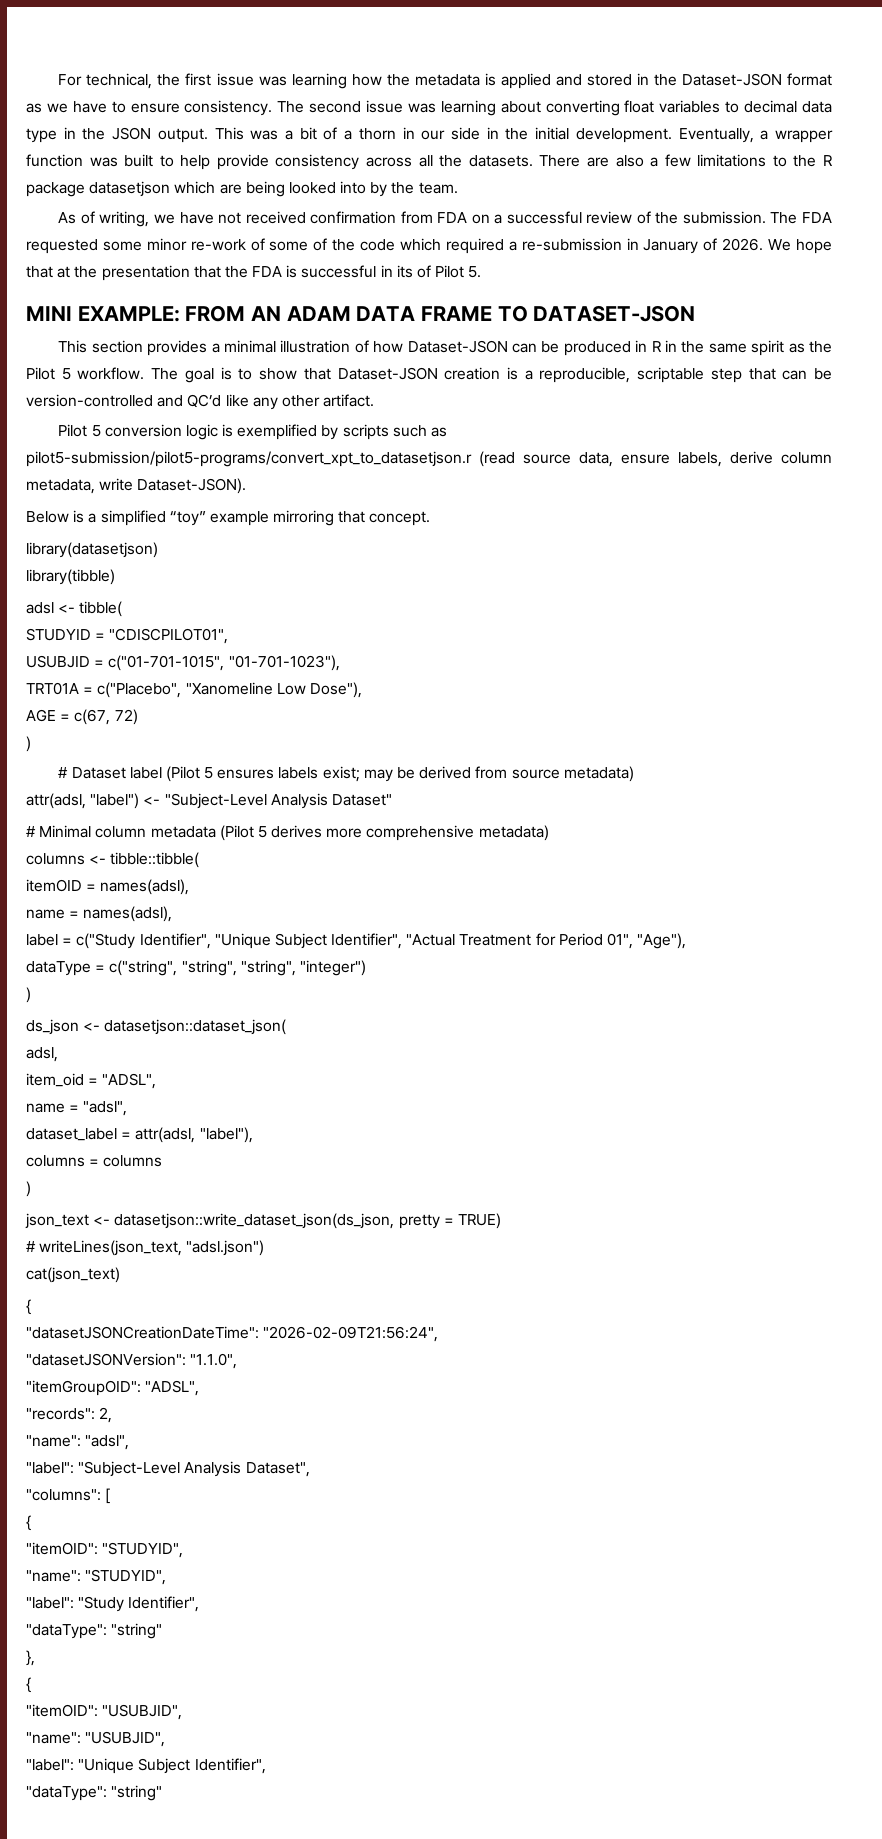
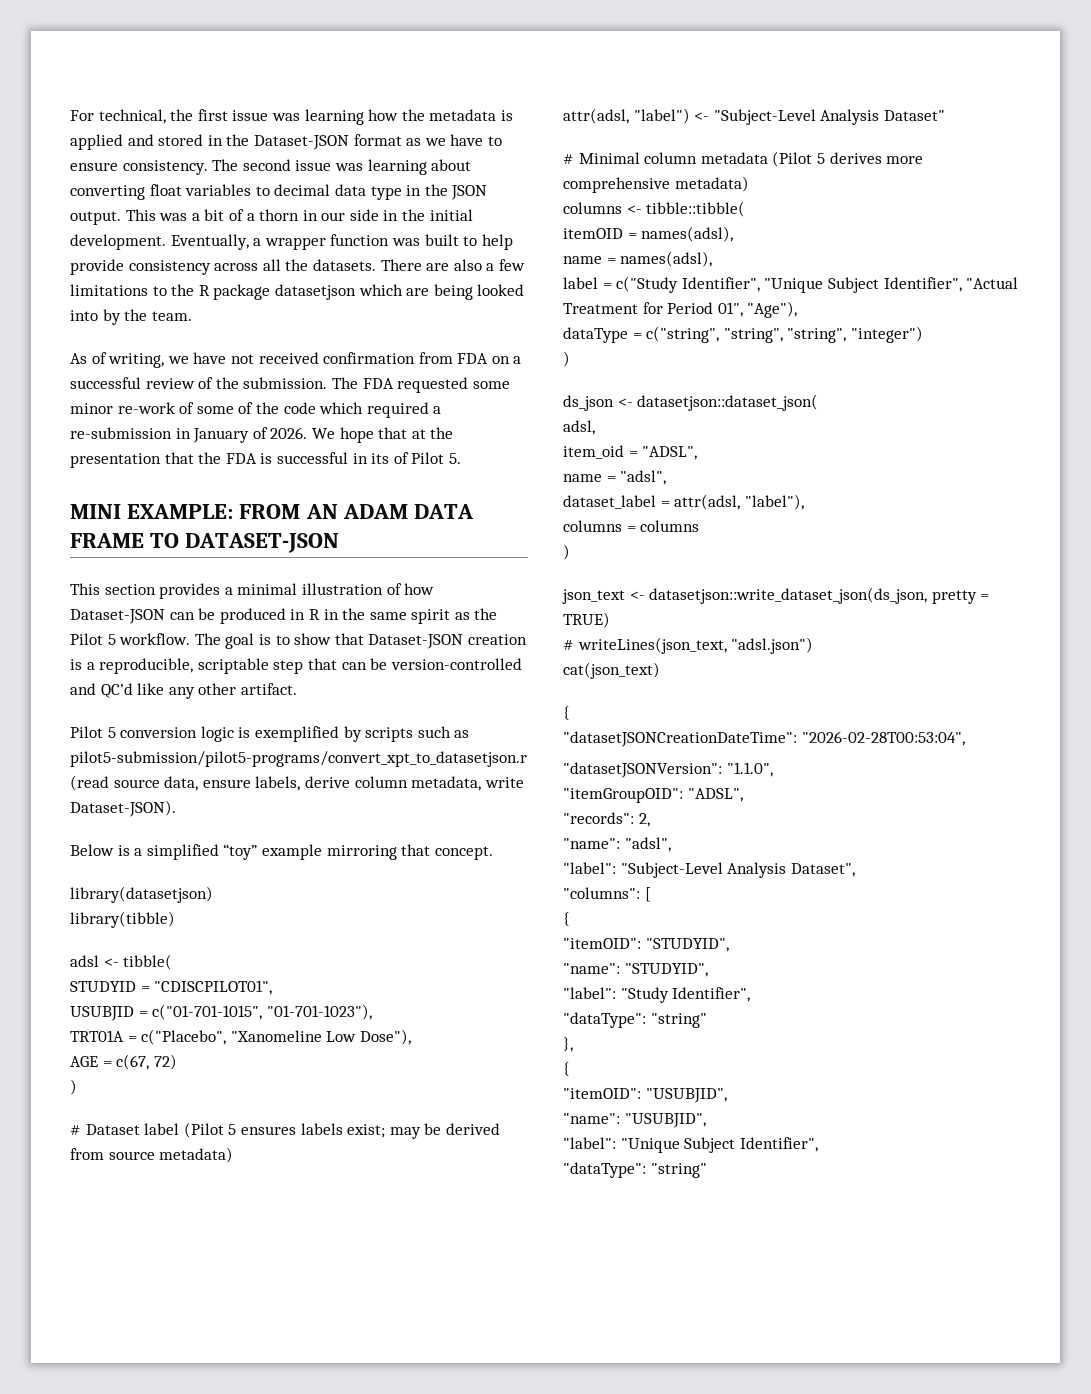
- "datasetJSONCreationDateTime": "2026-02-09T21:56:24",
+ "datasetJSONCreationDateTime": "2026-02-28T00:53:04",

